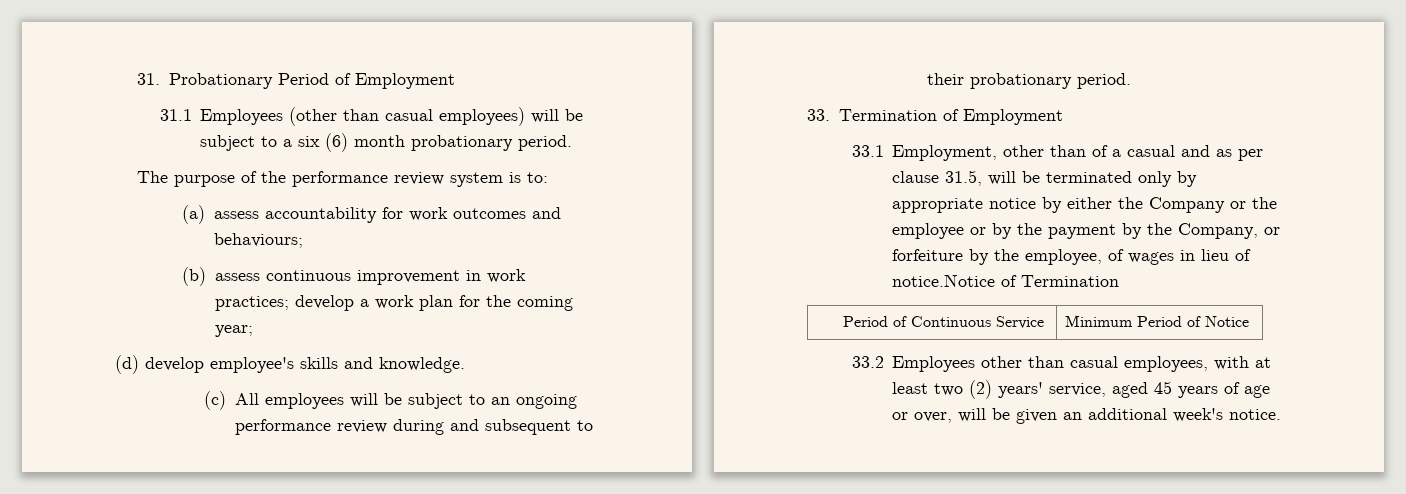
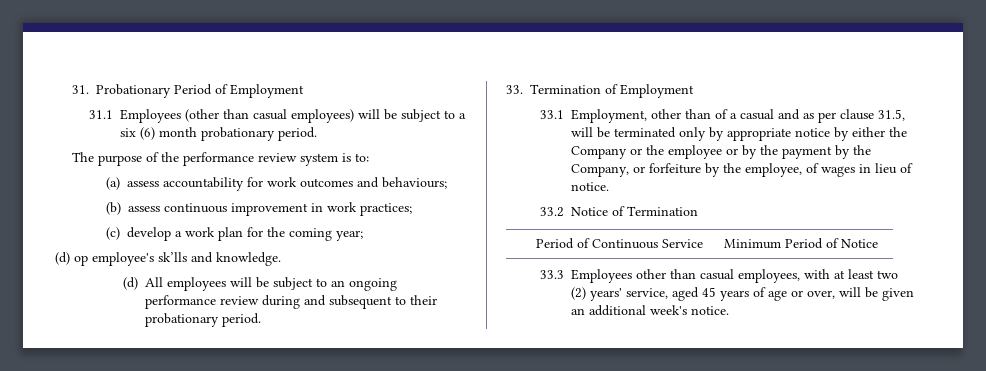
- (b) assess continuous improvement in work practices; develop a work plan for the coming year;
+ (b) assess continuous improvement in work practices;
+ (c) develop a work plan for the coming year;
- (d) develop employee's skills and knowledge.
+ (d) op employee's sk’lls and knowledge.
- (c) All employees will be subject to an ongoing performance review during and subsequent to their probationary period.
+ (d) All employees will be subject to an ongoing performance review during and subsequent to their probationary period.
- 33.1 Employment, other than of a casual and as per clause 31.5, will be terminated only by appropriate notice by either the Company or the employee or by the payment by the Company, or forfeiture by the employee, of wages in lieu of notice.Notice of Termination
+ 33.1 Employment, other than of a casual and as per clause 31.5, will be terminated only by appropriate notice by either the Company or the employee or by the payment by the Company, or forfeiture by the employee, of wages in lieu of notice.
+ 33.2 Notice of Termination
- 33.2 Employees other than casual employees, with at least two (2) years' service, aged 45 years of age or over, will be given an additional week's notice.
+ 33.3 Employees other than casual employees, with at least two (2) years' service, aged 45 years of age or over, will be given an additional week's notice.

